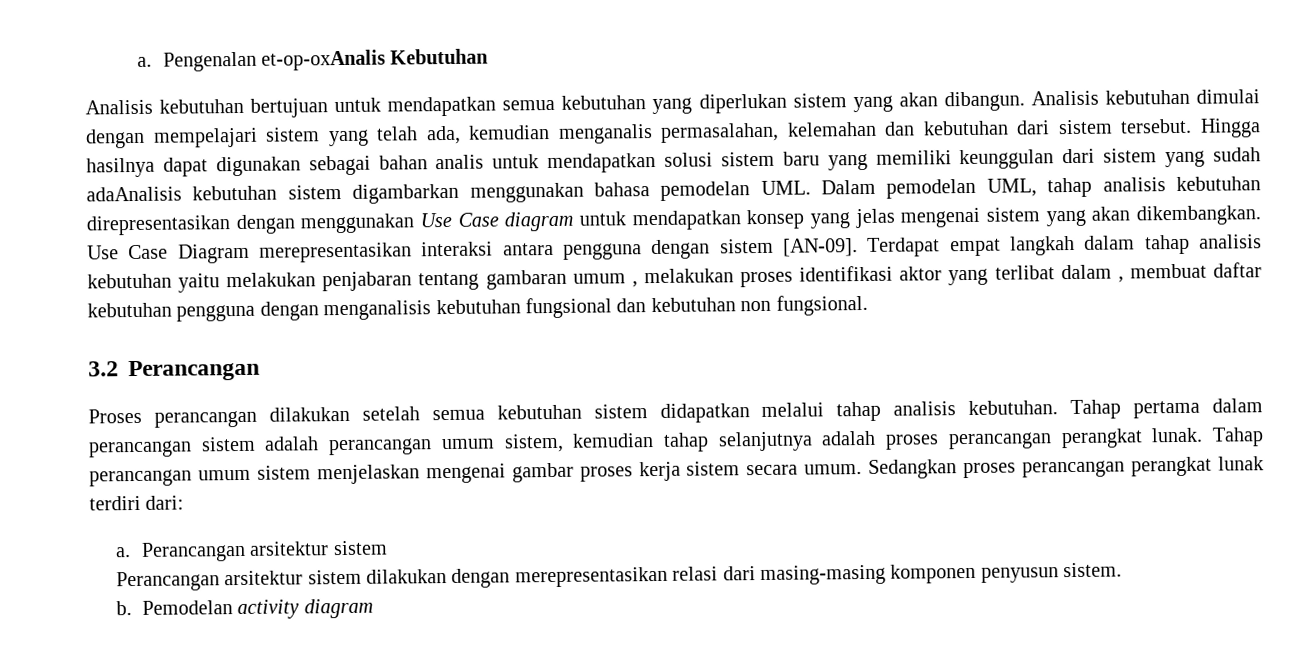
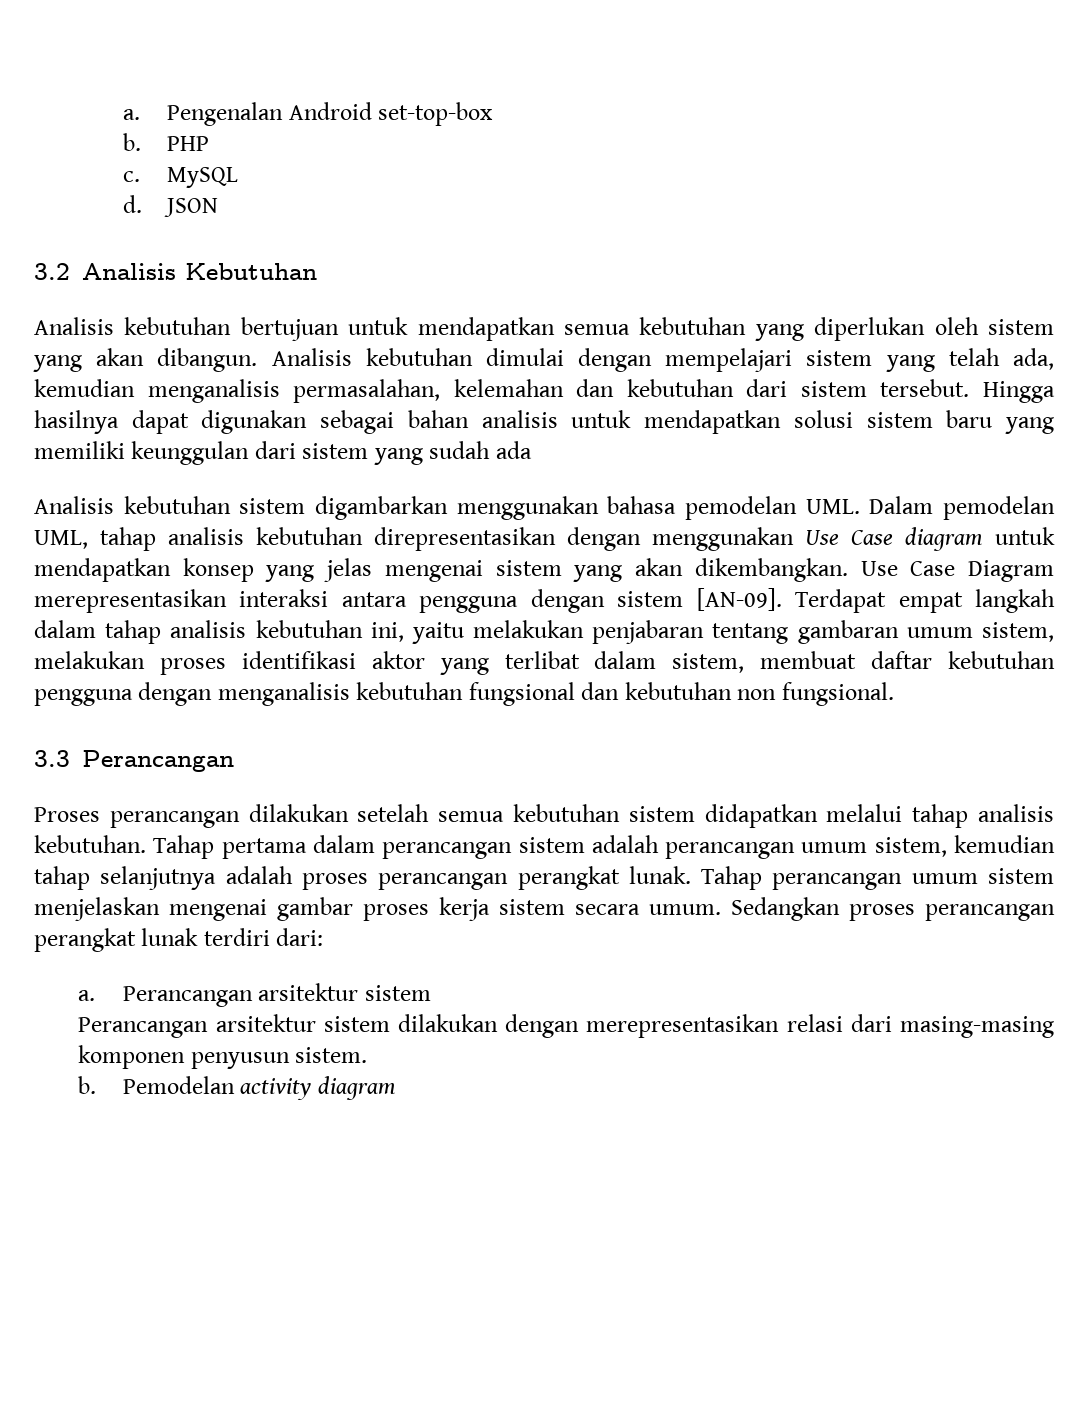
- Pengenalan et-op-oxAnalis Kebutuhan
+ Pengenalan Android set-top-box
+ b. PHP
+ c. MySQL
+ d. JSON
+ 3.2 Analisis Kebutuhan
- Analisis kebutuhan bertujuan untuk mendapatkan semua kebutuhan yang diperlukan sistem yang akan dibangun.
+ Analisis kebutuhan bertujuan untuk mendapatkan semua kebutuhan yang diperlukan oleh sistem yang akan dibangun.
- Analisis kebutuhan dimulai dengan mempelajari sistem yang telah ada, kemudian menganalis permasalahan, kelemahan dan kebutuhan dari sistem tersebut.
+ Analisis kebutuhan dimulai dengan mempelajari sistem yang telah ada, kemudian menganalisis permasalahan, kelemahan dan kebutuhan dari sistem tersebut.
- Hingga hasilnya dapat digunakan sebagai bahan analis untuk mendapatkan solusi sistem baru yang memiliki keunggulan dari sistem yang sudah adaAnalisis kebutuhan sistem digambarkan menggunakan bahasa pemodelan UML. Dalam pemodelan UML, tahap analisis kebutuhan direpresentasikan dengan menggunakan Use Case diagram untuk mendapatkan konsep yang jelas mengenai sistem yang akan dikembangkan.
+ Hingga hasilnya dapat digunakan sebagai bahan analisis untuk mendapatkan solusi sistem baru yang memiliki keunggulan dari sistem yang sudah ada
+ Analisis kebutuhan sistem digambarkan menggunakan bahasa pemodelan UML. Dalam pemodelan UML, tahap analisis kebutuhan direpresentasikan dengan menggunakan Use Case diagram untuk mendapatkan konsep yang jelas mengenai sistem yang akan dikembangkan.
- Terdapat empat langkah dalam tahap analisis kebutuhan yaitu melakukan penjabaran tentang gambaran umum , melakukan proses identifikasi aktor yang terlibat dalam , membuat daftar kebutuhan pengguna dengan menganalisis kebutuhan fungsional dan kebutuhan non fungsional.
+ Terdapat empat langkah dalam tahap analisis kebutuhan ini, yaitu melakukan penjabaran tentang gambaran umum sistem, melakukan proses identifikasi aktor yang terlibat dalam sistem, membuat daftar kebutuhan pengguna dengan menganalisis kebutuhan fungsional dan kebutuhan non fungsional.
- 3.2 Perancangan
+ 3.3 Perancangan

